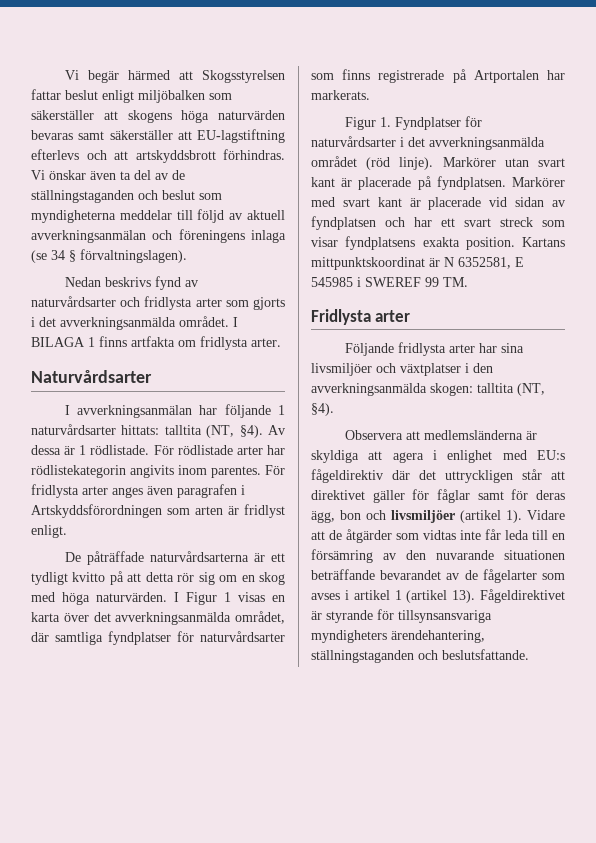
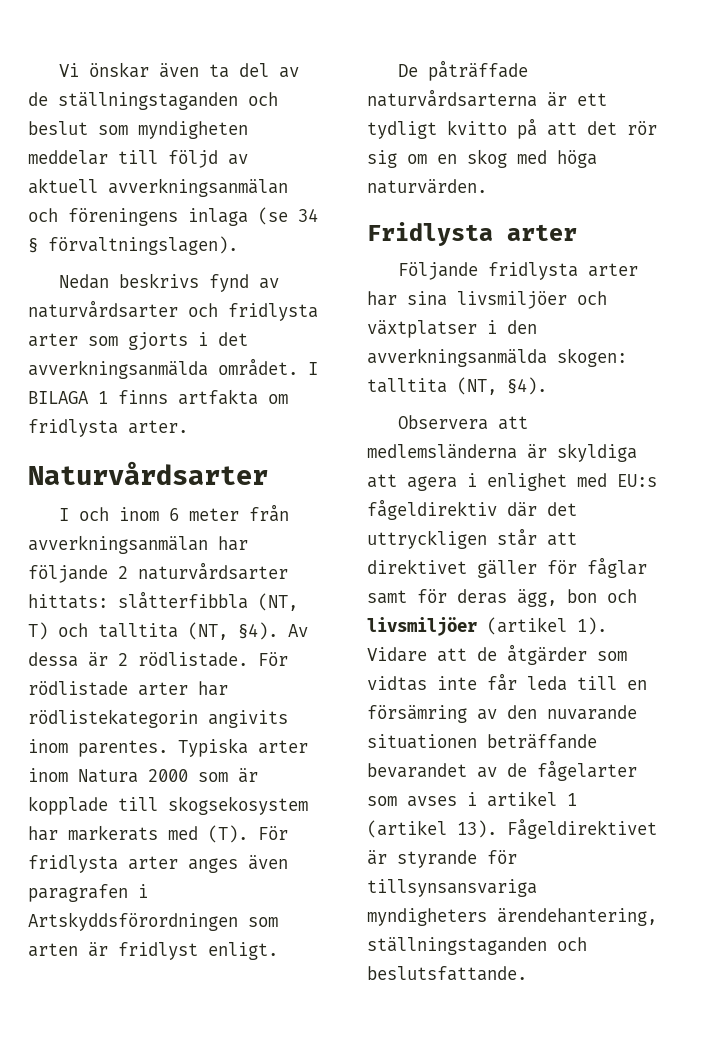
- Vi begär härmed att Skogsstyrelsen fattar beslut enligt miljöbalken som säkerställer att skogens höga naturvärden bevaras samt säkerställer att EU-lagstiftning efterlevs och att artskyddsbrott förhindras. Vi önskar även ta del av de ställningstaganden och beslut som myndigheterna meddelar till följd av aktuell avverkningsanmälan och föreningens inlaga (se 34 § förvaltningslagen).
+ Vi önskar även ta del av de ställningstaganden och beslut som myndigheten meddelar till följd av aktuell avverkningsanmälan och föreningens inlaga (se 34 § förvaltningslagen).
- I avverkningsanmälan har följande 1 naturvårdsarter hittats: talltita (NT, §4).
+ I och inom 6 meter från avverkningsanmälan har följande 2 naturvårdsarter hittats: slåtterfibbla (NT, T) och talltita (NT, §4).
- Av dessa är 1 rödlistade.
+ Av dessa är 2 rödlistade.
- För fridlysta arter anges även paragrafen i Artskyddsförordningen som arten är fridlyst enligt.
+ Typiska arter inom Natura 2000 som är kopplade till skogsekosystem har markerats med (T). För fridlysta arter anges även paragrafen i Artskyddsförordningen som arten är fridlyst enligt.
- De påträffade naturvårdsarterna är ett tydligt kvitto på att detta rör sig om en skog med höga naturvärden. I Figur 1 visas en karta över det avverkningsanmälda området, där samtliga fyndplatser för naturvårdsarter som finns registrerade på Artportalen har markerats.
- Figur 1. Fyndplatser för naturvårdsarter i det avverkningsanmälda området (röd linje). Markörer utan svart kant är placerade på fyndplatsen. Markörer med svart kant är placerade vid sidan av fyndplatsen och har ett svart streck som visar fyndplatsens exakta position. Kartans mittpunktskoordinat är N 6352581, E 545985 i SWEREF 99 TM.
+ De påträffade naturvårdsarterna är ett tydligt kvitto på att det rör sig om en skog med höga naturvärden.

